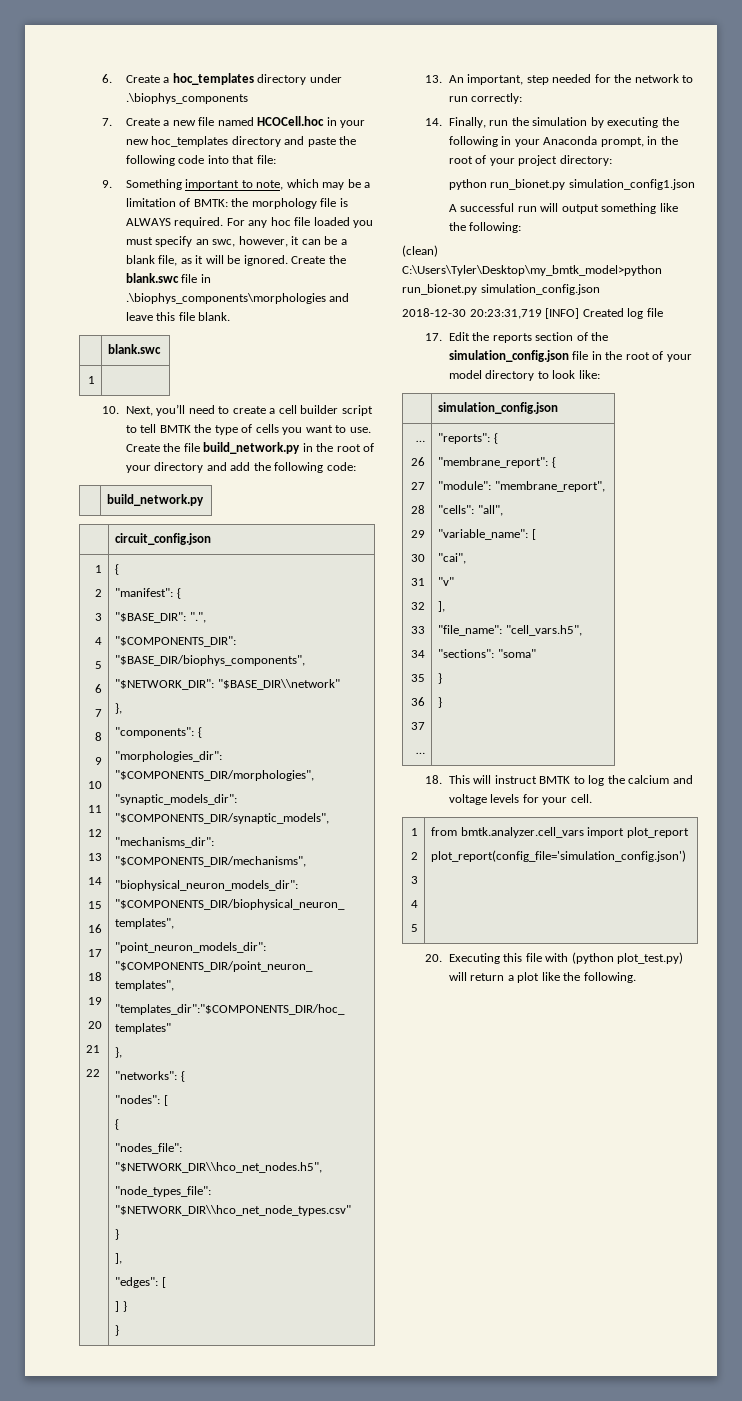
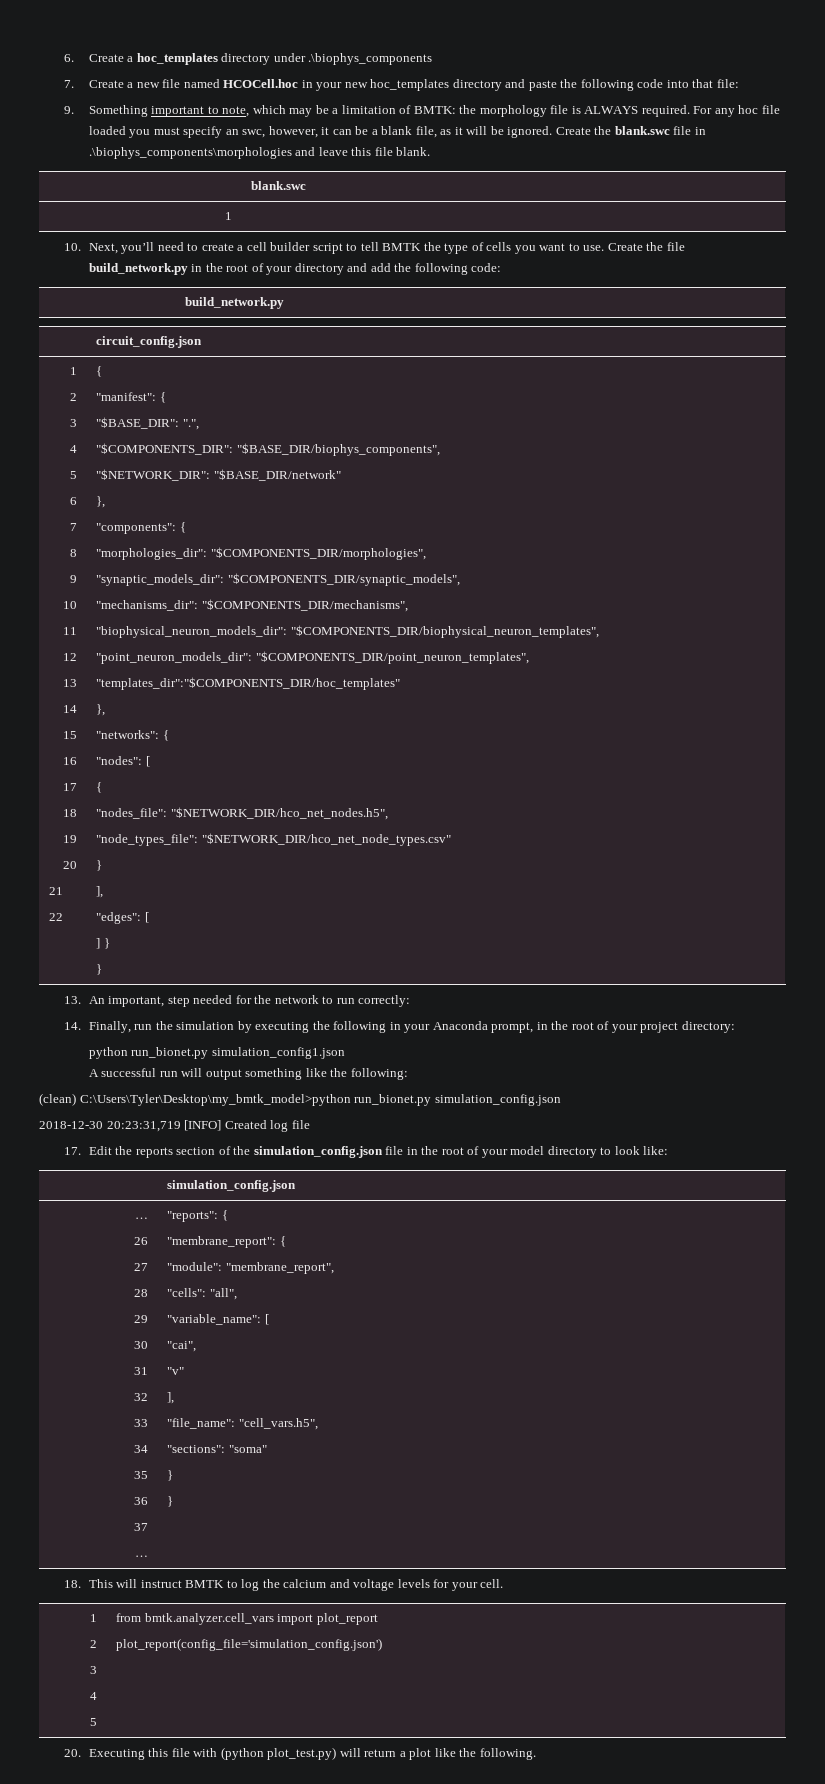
- "$NETWORK_DIR": "$BASE_DIR\\network"
+ "$NETWORK_DIR": "$BASE_DIR/network"
- "nodes_file": "$NETWORK_DIR\\hco_net_nodes.h5",
+ "nodes_file": "$NETWORK_DIR/hco_net_nodes.h5",
- "node_types_file": "$NETWORK_DIR\\hco_net_node_types.csv"
+ "node_types_file": "$NETWORK_DIR/hco_net_node_types.csv"

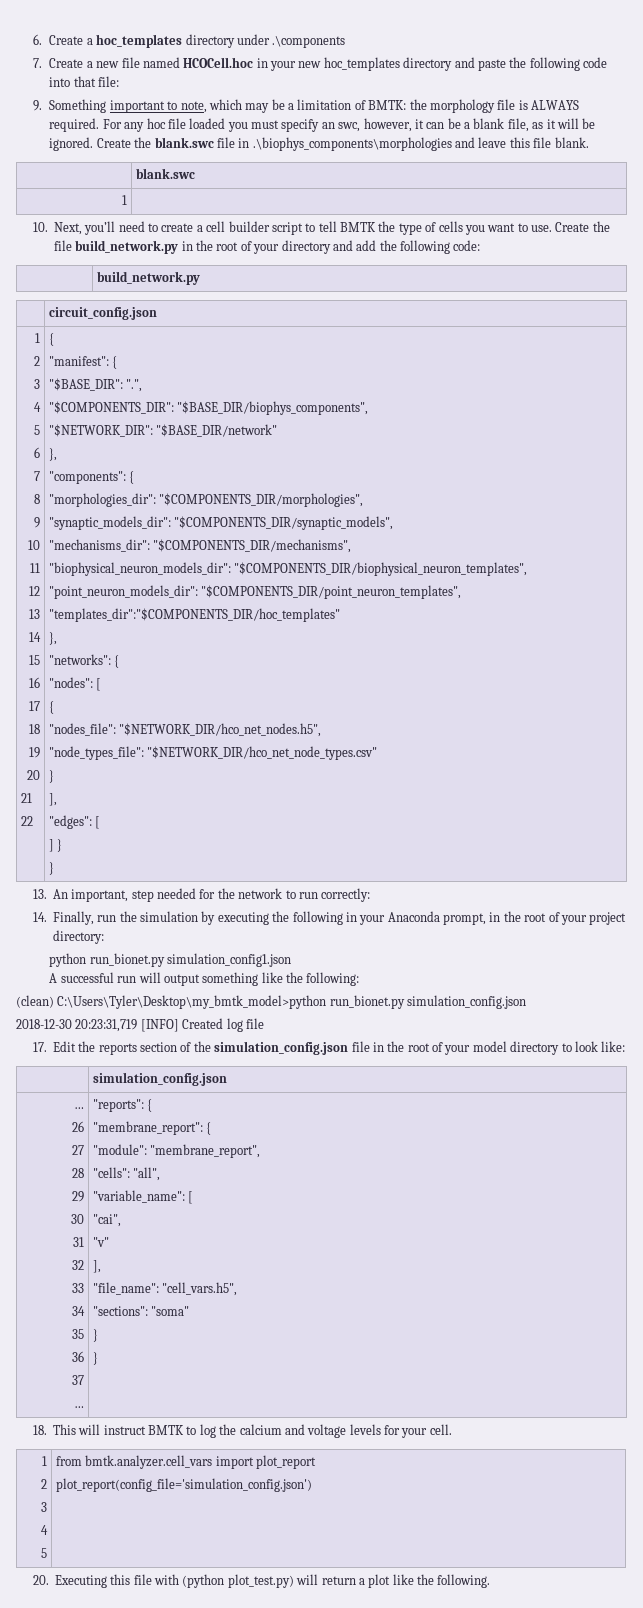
- 6. Create a hoc_templates directory under .\biophys_components
+ 6. Create a hoc_templates directory under .\components

